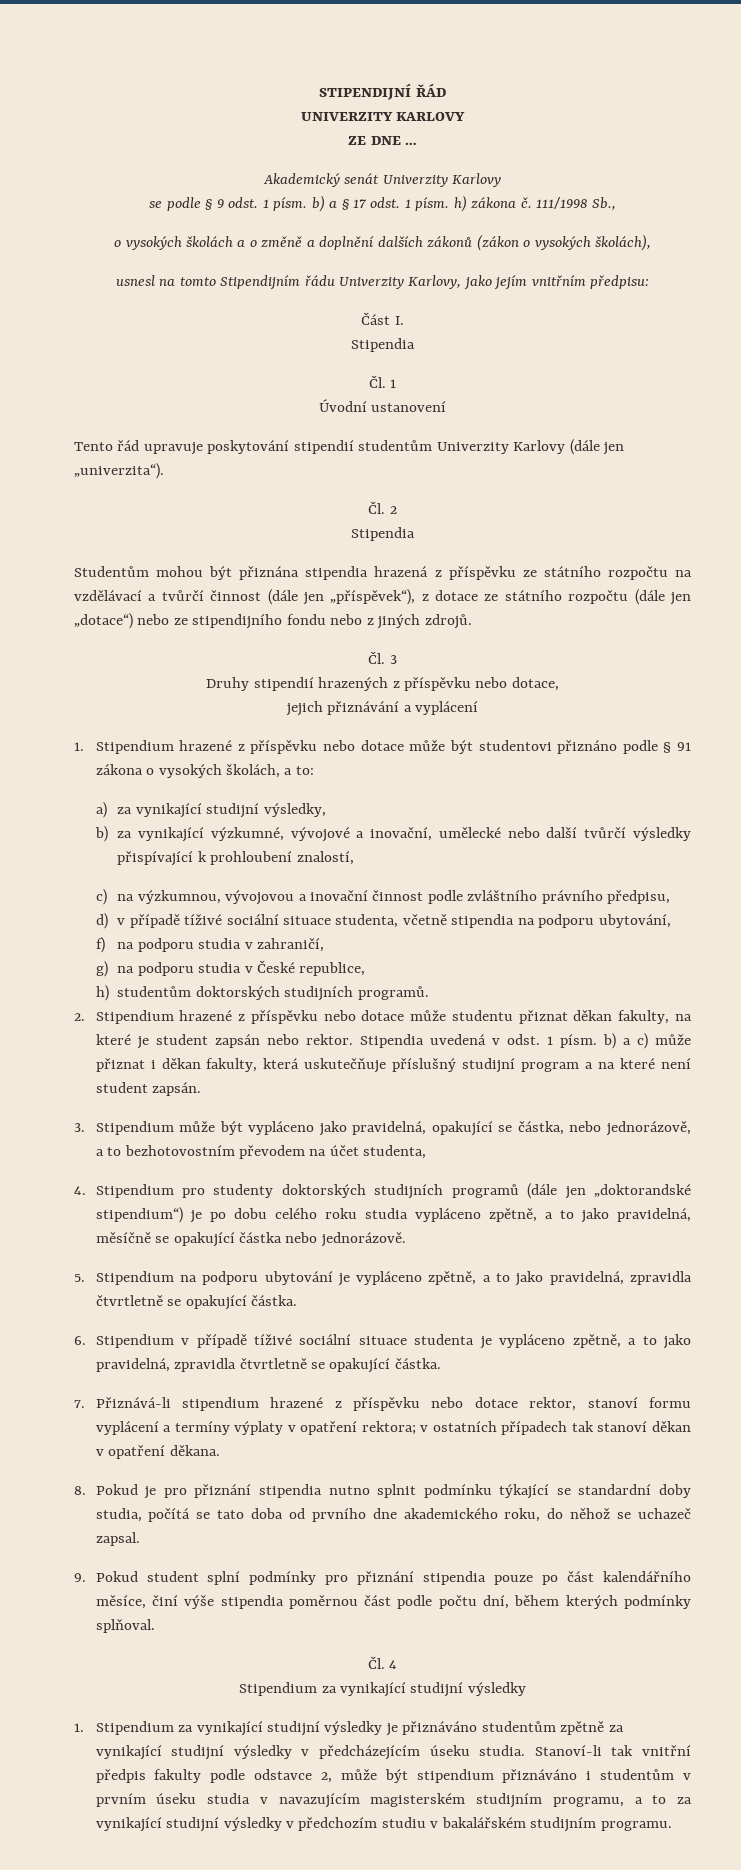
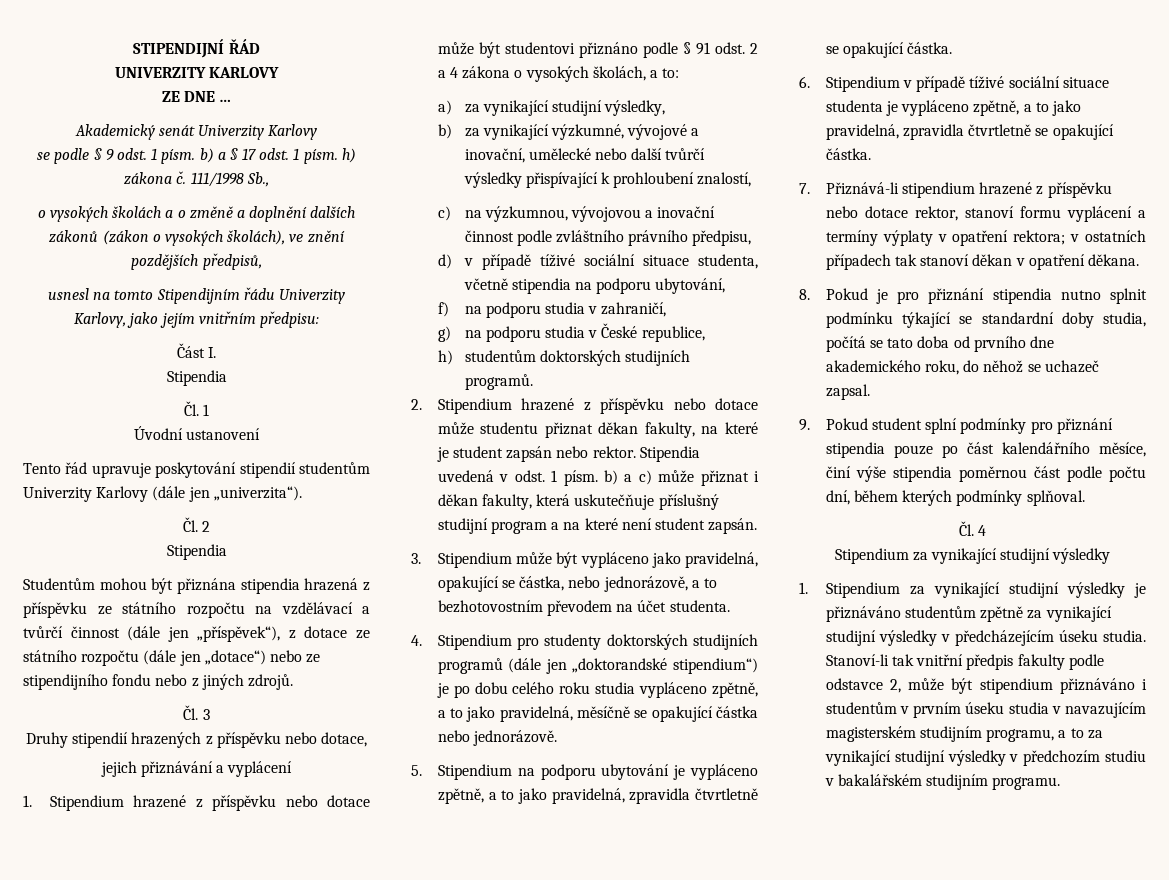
- o vysokých školách a o změně a doplnění dalších zákonů (zákon o vysokých školách),
+ o vysokých školách a o změně a doplnění dalších zákonů (zákon o vysokých školách), ve znění pozdějších předpisů,
- 1. Stipendium hrazené z příspěvku nebo dotace může být studentovi přiznáno podle § 91 zákona o vysokých školách, a to:
+ 1. Stipendium hrazené z příspěvku nebo dotace může být studentovi přiznáno podle § 91 odst. 2 a 4 zákona o vysokých školách, a to:
- 3. Stipendium může být vypláceno jako pravidelná, opakující se částka, nebo jednorázově, a to bezhotovostním převodem na účet studenta,
+ 3. Stipendium může být vypláceno jako pravidelná, opakující se částka, nebo jednorázově, a to bezhotovostním převodem na účet studenta.

